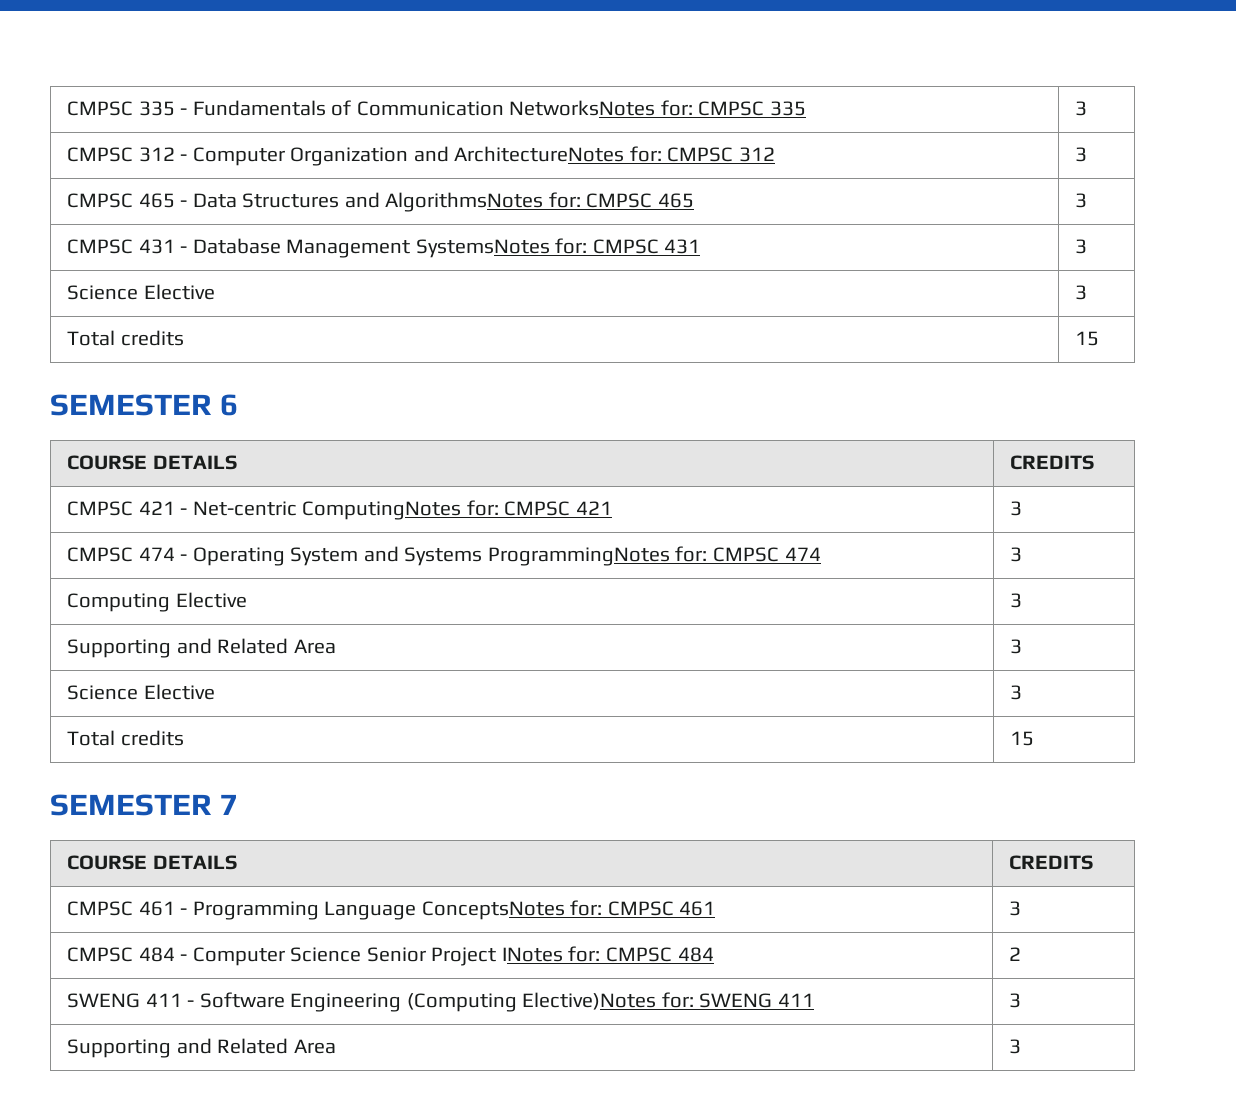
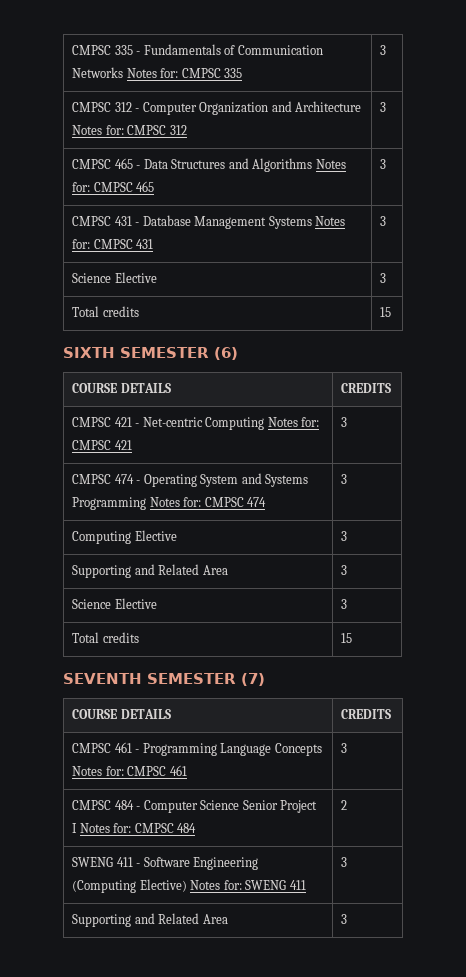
- CMPSC 335 - Fundamentals of Communication NetworksNotes for: CMPSC 335 | 3
+ CMPSC 335 - Fundamentals of Communication Networks Notes for: CMPSC 335 | 3
- CMPSC 312 - Computer Organization and ArchitectureNotes for: CMPSC 312 | 3
+ CMPSC 312 - Computer Organization and Architecture Notes for: CMPSC 312 | 3
- CMPSC 465 - Data Structures and AlgorithmsNotes for: CMPSC 465 | 3
+ CMPSC 465 - Data Structures and Algorithms Notes for: CMPSC 465 | 3
- CMPSC 431 - Database Management SystemsNotes for: CMPSC 431 | 3
+ CMPSC 431 - Database Management Systems Notes for: CMPSC 431 | 3
- SEMESTER 6
+ SIXTH SEMESTER (6)
- CMPSC 421 - Net-centric ComputingNotes for: CMPSC 421 | 3
+ CMPSC 421 - Net-centric Computing Notes for: CMPSC 421 | 3
- CMPSC 474 - Operating System and Systems ProgrammingNotes for: CMPSC 474 | 3
+ CMPSC 474 - Operating System and Systems Programming Notes for: CMPSC 474 | 3
- SEMESTER 7
+ SEVENTH SEMESTER (7)
- CMPSC 461 - Programming Language ConceptsNotes for: CMPSC 461 | 3
+ CMPSC 461 - Programming Language Concepts Notes for: CMPSC 461 | 3
- CMPSC 484 - Computer Science Senior Project INotes for: CMPSC 484 | 2
+ CMPSC 484 - Computer Science Senior Project I Notes for: CMPSC 484 | 2
- SWENG 411 - Software Engineering (Computing Elective)Notes for: SWENG 411 | 3
+ SWENG 411 - Software Engineering (Computing Elective) Notes for: SWENG 411 | 3

